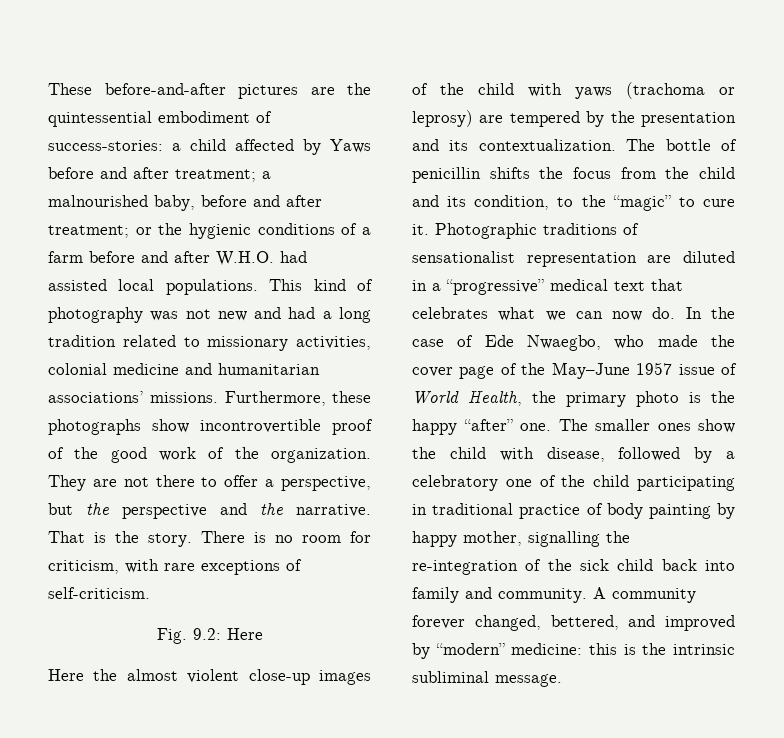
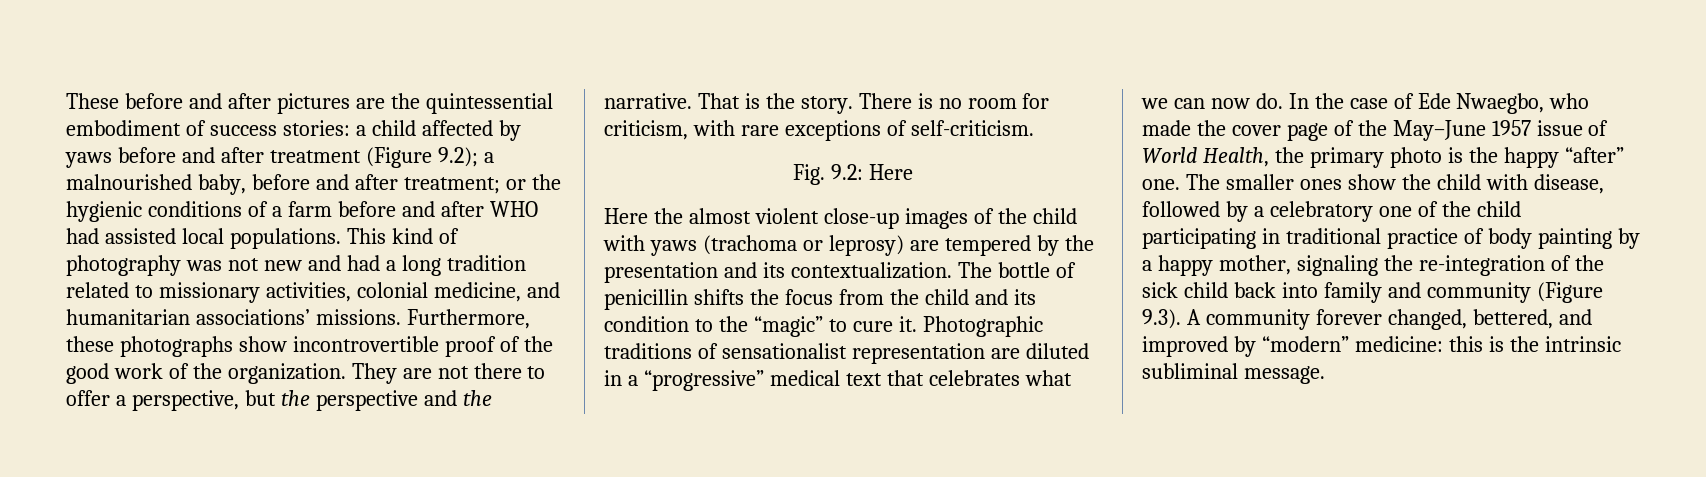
- These before-and-after pictures are the quintessential embodiment of success-stories: a child affected by Yaws before and after treatment; a malnourished baby, before and after treatment; or the hygienic conditions of a farm before and after W.H.O. had assisted local populations.
+ These before and after pictures are the quintessential embodiment of success stories: a child affected by yaws before and after treatment (Figure 9.2); a malnourished baby, before and after treatment; or the hygienic conditions of a farm before and after WHO had assisted local populations.
- This kind of photography was not new and had a long tradition related to missionary activities, colonial medicine and humanitarian associations’ missions.
+ This kind of photography was not new and had a long tradition related to missionary activities, colonial medicine, and humanitarian associations’ missions.
- The bottle of penicillin shifts the focus from the child and its condition, to the “magic” to cure it.
+ The bottle of penicillin shifts the focus from the child and its condition to the “magic” to cure it.
- The smaller ones show the child with disease, followed by a celebratory one of the child participating in traditional practice of body painting by happy mother, signalling the re-integration of the sick child back into family and community. A community forever changed, bettered, and improved by “modern” medicine: this is the intrinsic subliminal message.
+ The smaller ones show the child with disease, followed by a celebratory one of the child participating in traditional practice of body painting by a happy mother, signaling the re-integration of the sick child back into family and community (Figure 9.3). A community forever changed, bettered, and improved by “modern” medicine: this is the intrinsic subliminal message.

